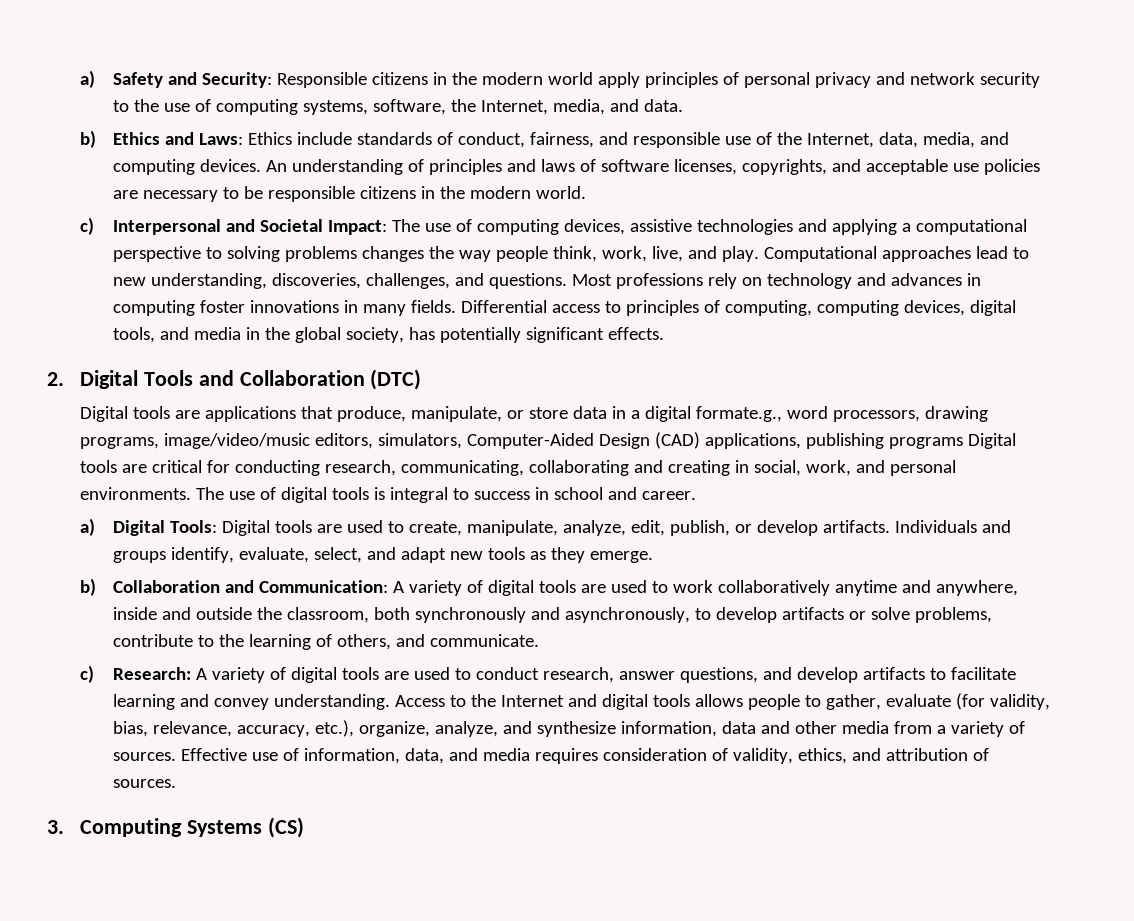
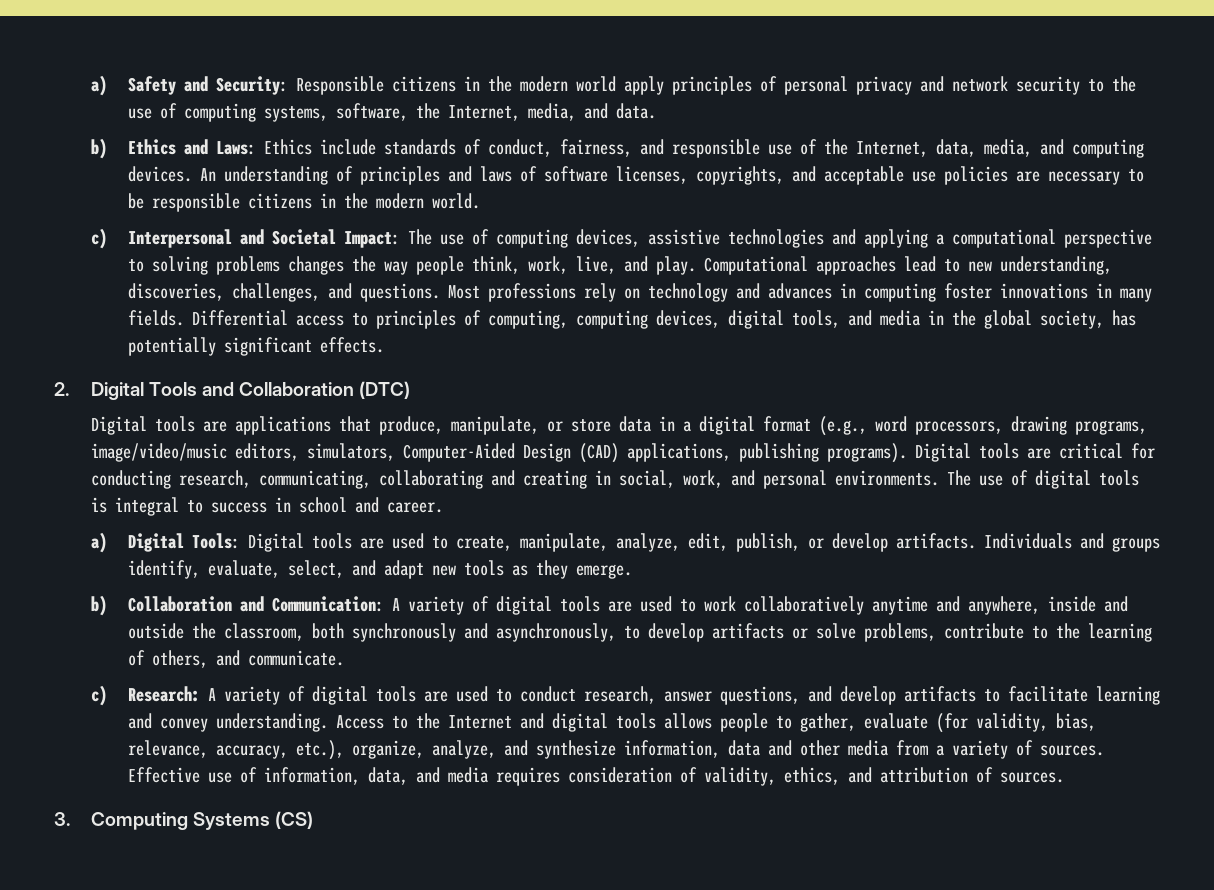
- Digital tools are applications that produce, manipulate, or store data in a digital formate.g., word processors, drawing programs, image/video/music editors, simulators, Computer-Aided Design (CAD) applications, publishing programs Digital tools are critical for conducting research, communicating, collaborating and creating in social, work, and personal environments.
+ Digital tools are applications that produce, manipulate, or store data in a digital format (e.g., word processors, drawing programs, image/video/music editors, simulators, Computer-Aided Design (CAD) applications, publishing programs). Digital tools are critical for conducting research, communicating, collaborating and creating in social, work, and personal environments.

